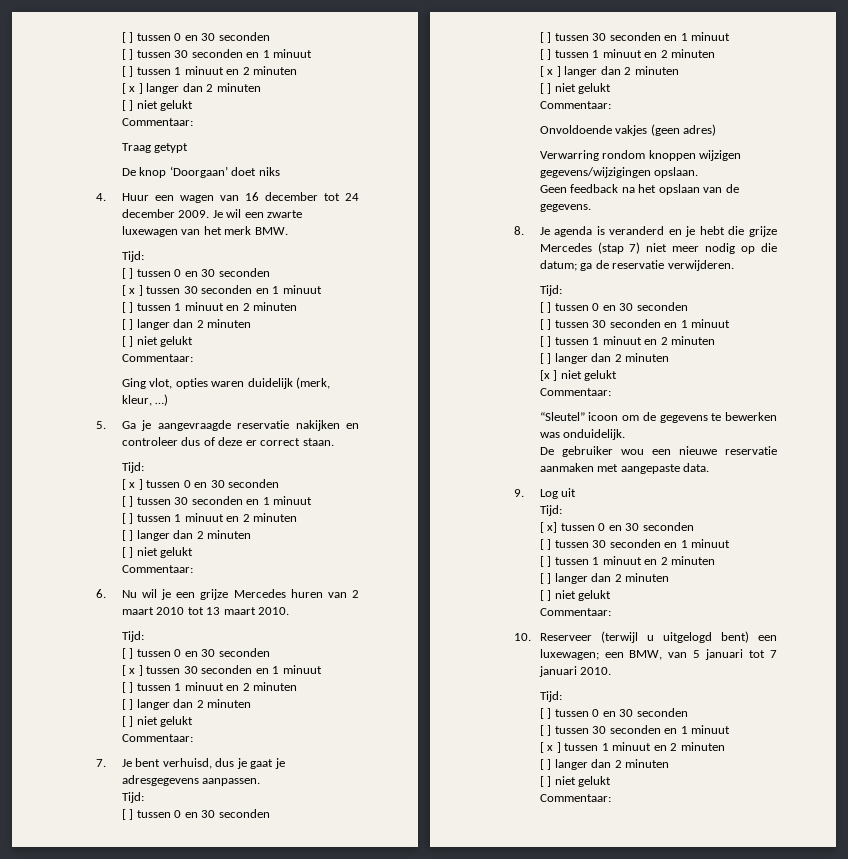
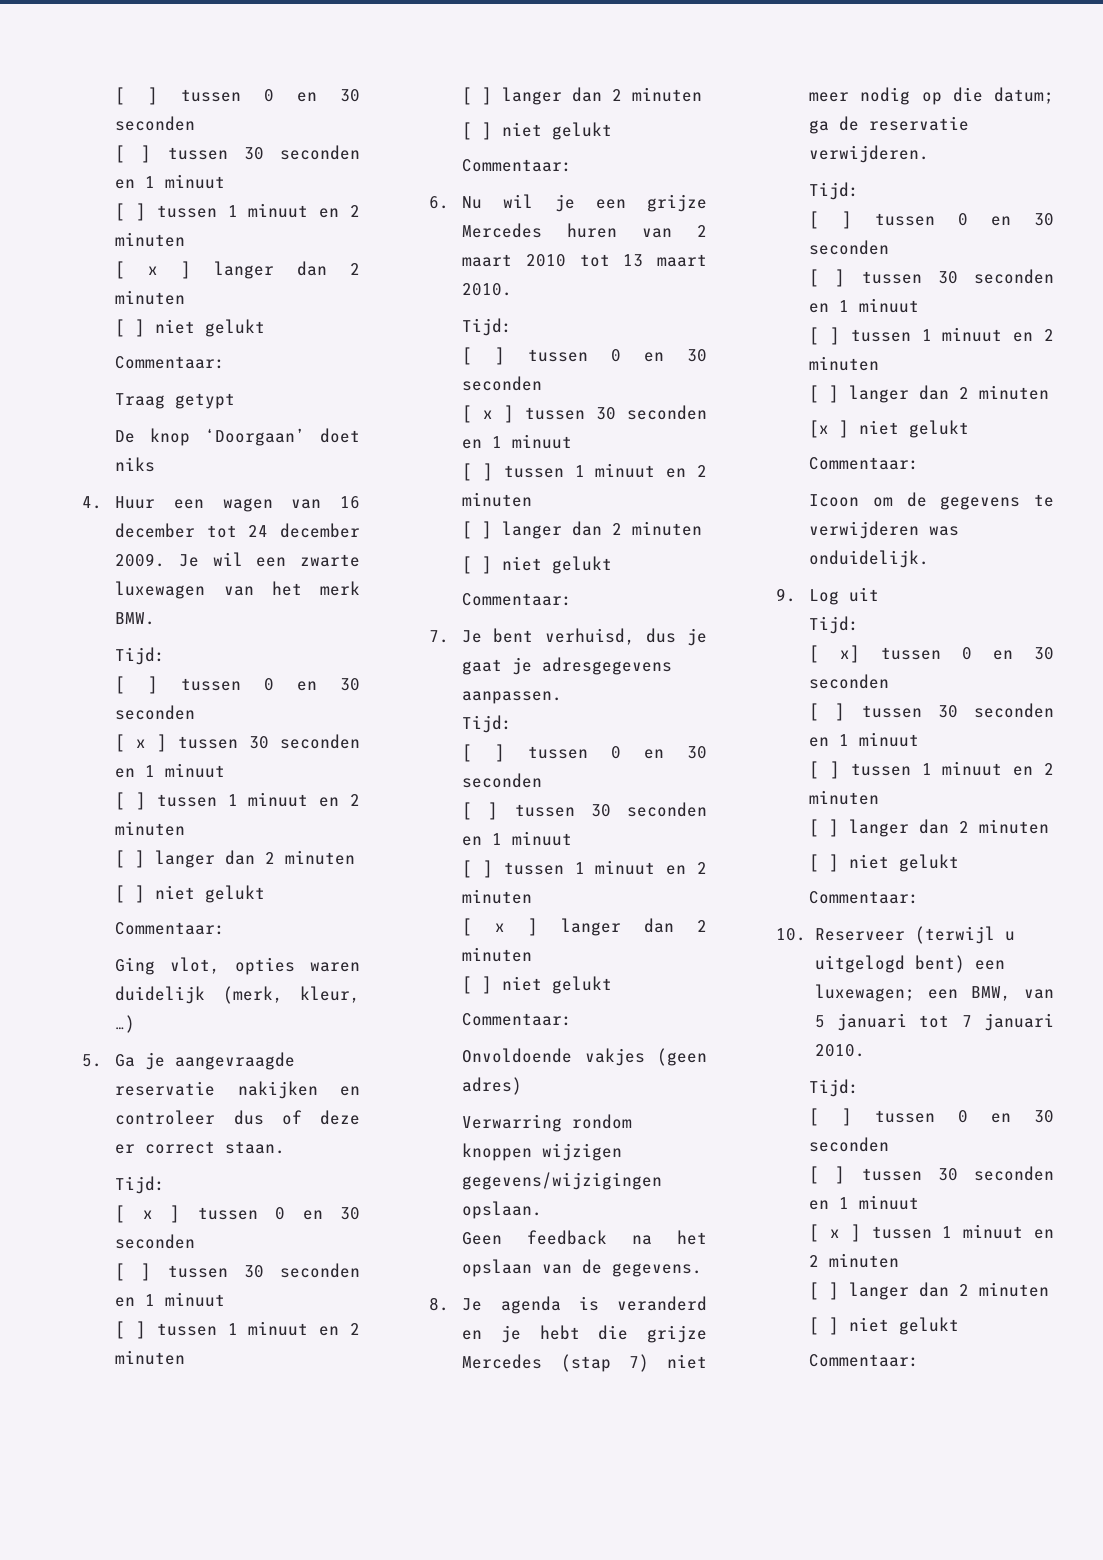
- “Sleutel” icoon om de gegevens te bewerken was onduidelijk.
+ Icoon om de gegevens te verwijderen was onduidelijk.
- De gebruiker wou een nieuwe reservatie aanmaken met aangepaste data.

